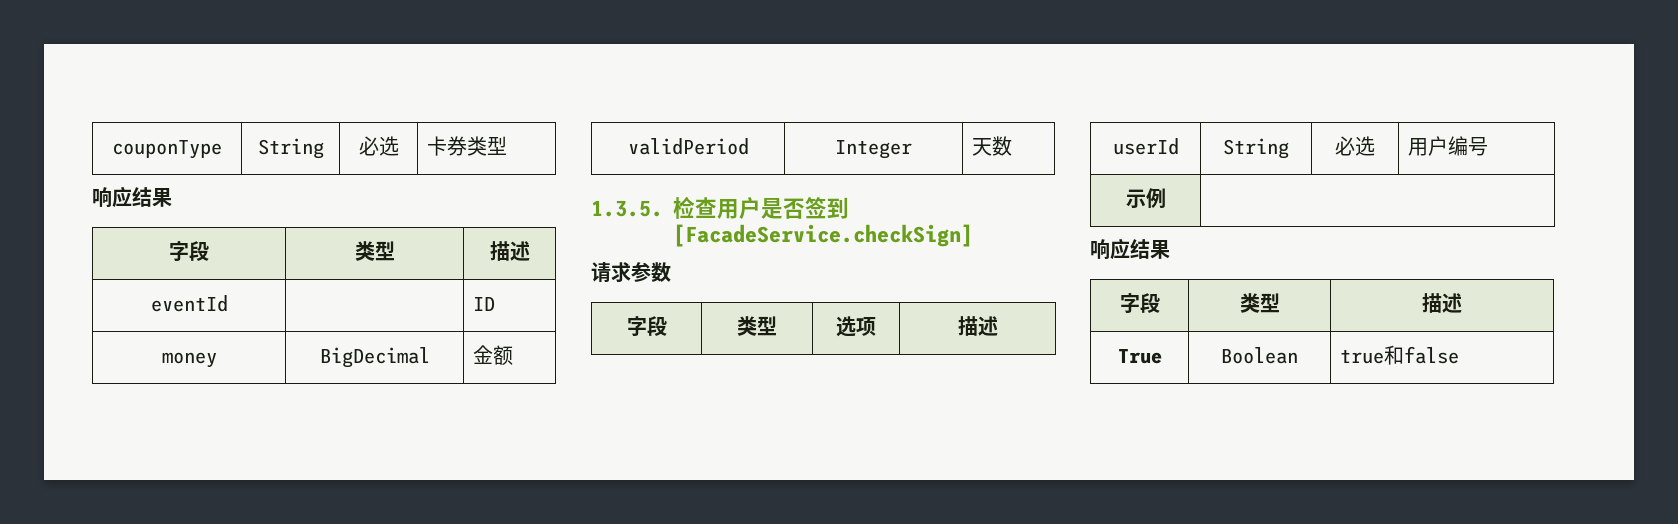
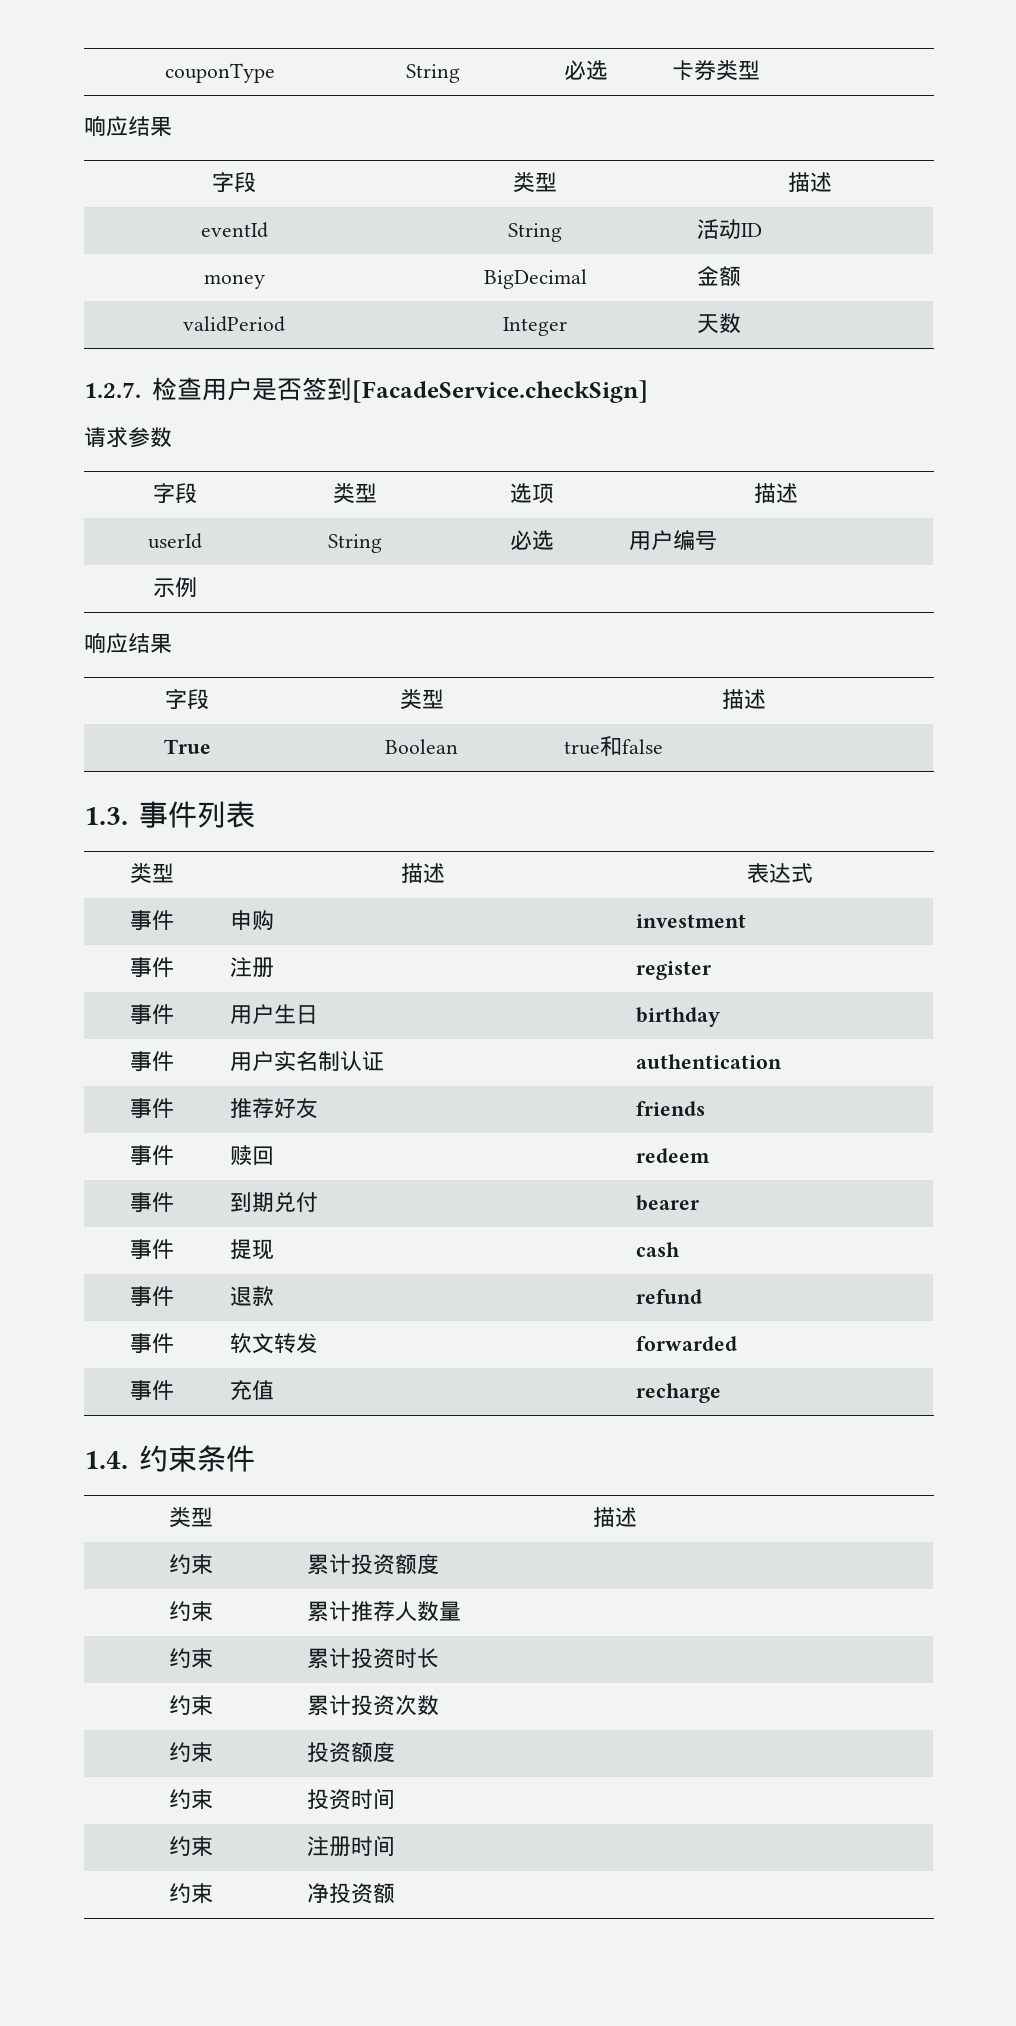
- eventId | | ID
+ eventId | String | 活动ID
- 1.3.5.检查用户是否签到[FacadeService.checkSign]
+ 1.2.7.检查用户是否签到[FacadeService.checkSign]
+ 1.3.事件列表
+ 类型 | 描述 | 表达式
+ 事件 | 申购 | investment
+ 事件 | 注册 | register
+ 事件 | 用户生日 | birthday
+ 事件 | 用户实名制认证 | authentication
+ 事件 | 推荐好友 | friends
+ 事件 | 赎回 | redeem
+ 事件 | 到期兑付 | bearer
+ 事件 | 提现 | cash
+ 事件 | 退款 | refund
+ 事件 | 软文转发 | forwarded
+ 事件 | 充值 | recharge
+ 1.4.约束条件
+ 类型 | 描述
+ 约束 | 累计投资额度
+ 约束 | 累计推荐人数量
+ 约束 | 累计投资时长
+ 约束 | 累计投资次数
+ 约束 | 投资额度
+ 约束 | 投资时间
+ 约束 | 注册时间
+ 约束 | 净投资额

